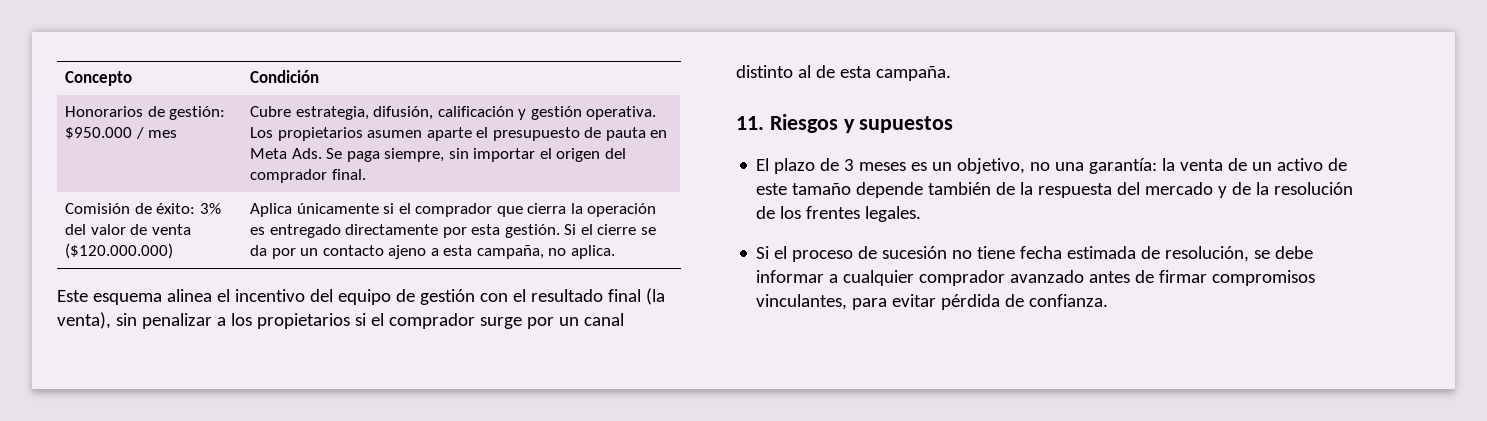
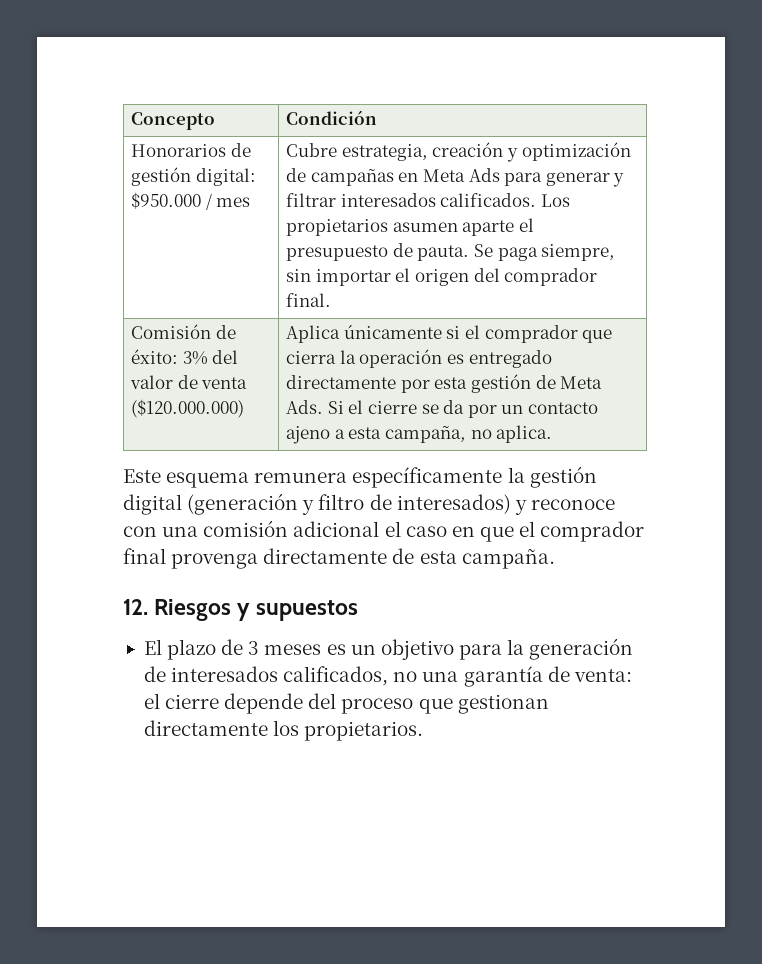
- Honorarios de gestión: $950.000 / mes
+ Honorarios de gestión digital: $950.000 / mes
- Cubre estrategia, difusión, calificación y gestión operativa.
+ Cubre estrategia, creación y optimización de campañas en Meta Ads para generar y filtrar interesados calificados.
- Los propietarios asumen aparte el presupuesto de pauta en Meta Ads. Se paga siempre, sin importar el origen del comprador final.
+ Los propietarios asumen aparte el presupuesto de pauta. Se paga siempre, sin importar el origen del comprador final.
- Aplica únicamente si el comprador que cierra la operación es entregado directamente por esta gestión. Si el cierre se da por un contacto ajeno a esta campaña, no aplica.
+ Aplica únicamente si el comprador que cierra la operación es entregado directamente por esta gestión de Meta Ads. Si el cierre se da por un contacto ajeno a esta campaña, no aplica.
- Este esquema alinea el incentivo del equipo de gestión con el resultado final (la venta), sin penalizar a los propietarios si el comprador surge por un canal distinto al de esta campaña.
+ Este esquema remunera específicamente la gestión digital (generación y filtro de interesados) y reconoce con una comisión adicional el caso en que el comprador final provenga directamente de esta campaña.
- 11. Riesgos y supuestos
+ 12. Riesgos y supuestos
- El plazo de 3 meses es un objetivo, no una garantía: la venta de un activo de este tamaño depende también de la respuesta del mercado y de la resolución de los frentes legales.
- Si el proceso de sucesión no tiene fecha estimada de resolución, se debe informar a cualquier comprador avanzado antes de firmar compromisos vinculantes, para evitar pérdida de confianza.
+ El plazo de 3 meses es un objetivo para la generación de interesados calificados, no una garantía de venta: el cierre depende del proceso que gestionan directamente los propietarios.

